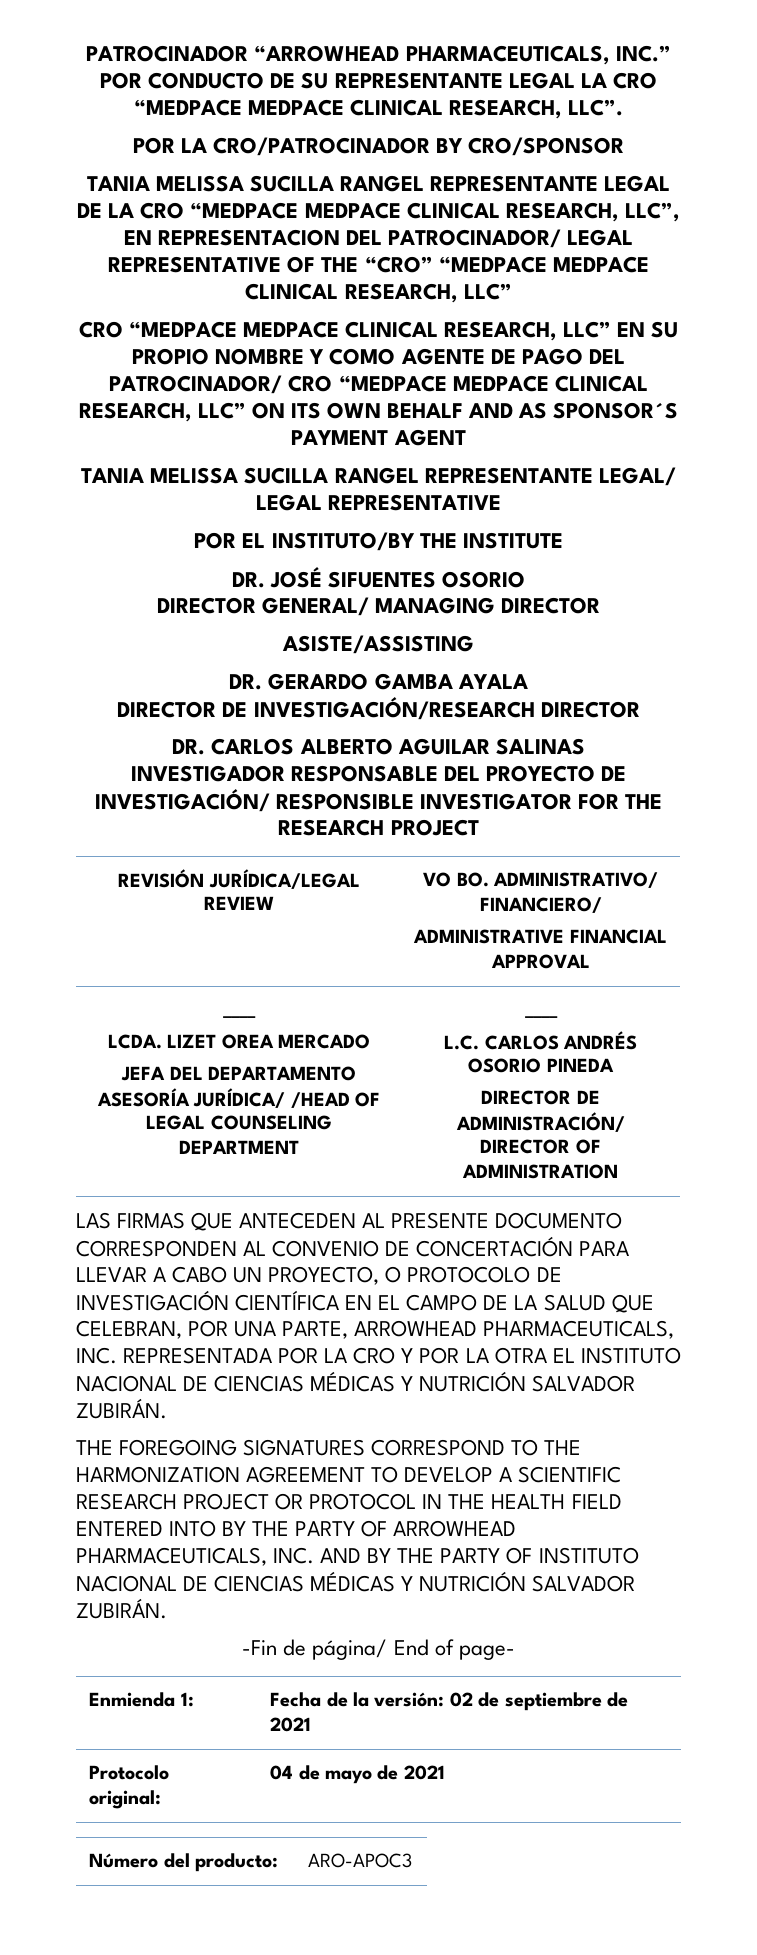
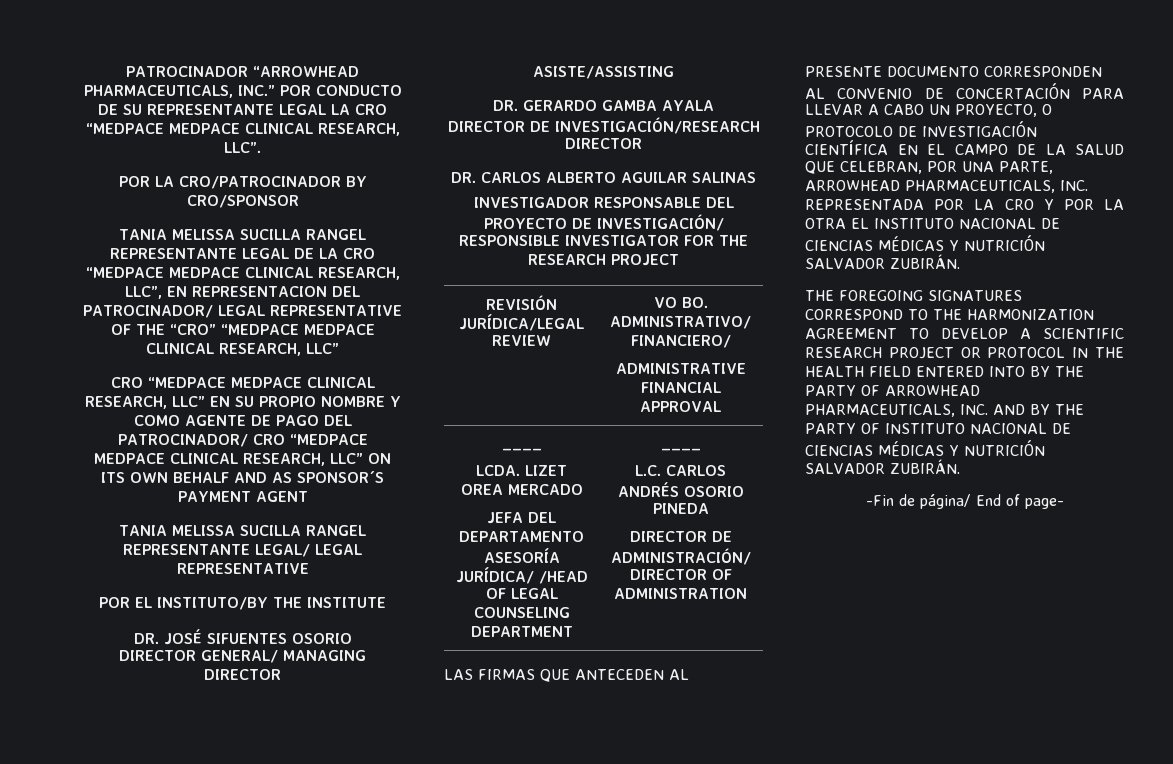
- Enmienda 1: | Fecha de la versión: 02 de septiembre de 2021
- Protocolo original: | 04 de mayo de 2021
- Número del producto: | ARO-APOC3

